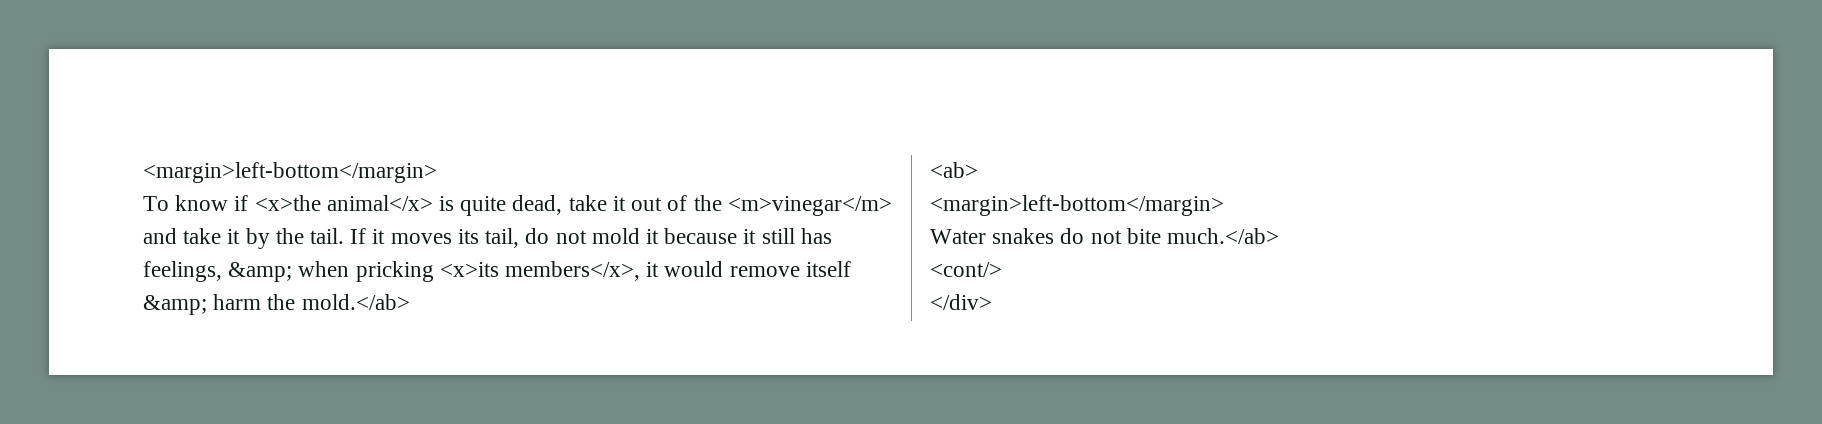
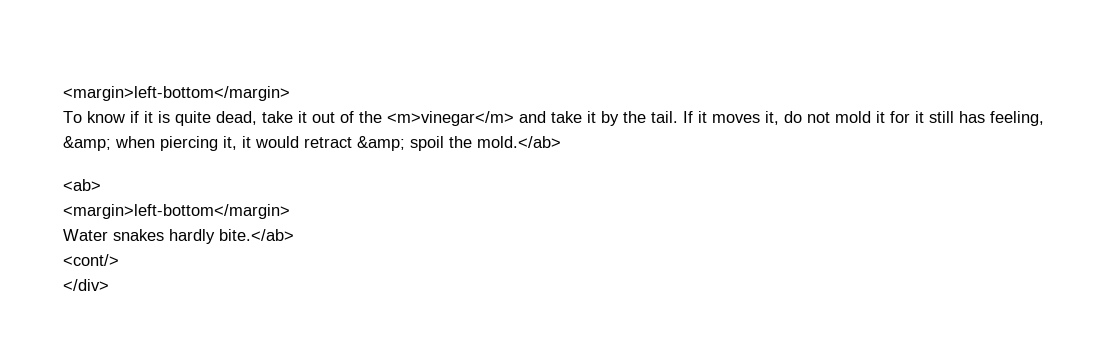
- To know if <x>the animal</x> is quite dead, take it out of the <m>vinegar</m> and take it by the tail.
+ To know if it is quite dead, take it out of the <m>vinegar</m> and take it by the tail.
- If it moves its tail, do not mold it because it still has feelings, &amp; when pricking <x>its members</x>, it would remove itself &amp; harm the mold.</ab>
+ If it moves it, do not mold it for it still has feeling, &amp; when piercing it, it would retract &amp; spoil the mold.</ab>
- Water snakes do not bite much.</ab>
+ Water snakes hardly bite.</ab>

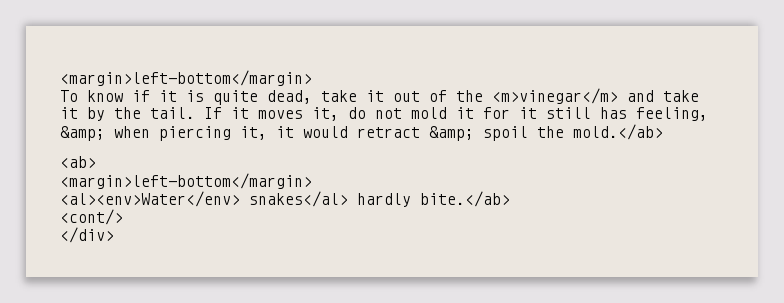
- Water snakes hardly bite.</ab>
+ <al><env>Water</env> snakes</al> hardly bite.</ab>

